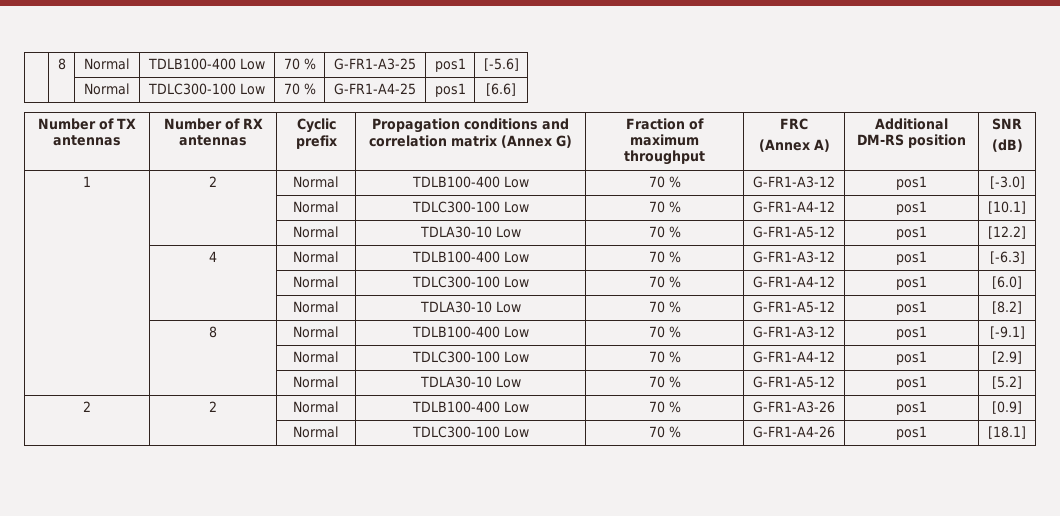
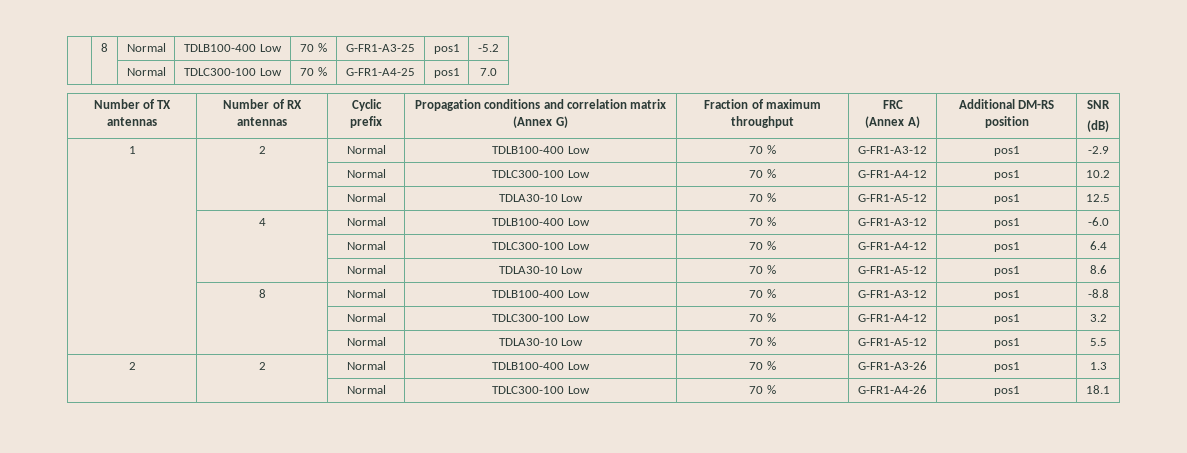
- | 8 | Normal | TDLB100-400 Low | 70 % | G-FR1-A3-25 | pos1 | [-5.6]
+ | 8 | Normal | TDLB100-400 Low | 70 % | G-FR1-A3-25 | pos1 | -5.2
- | | Normal | TDLC300-100 Low | 70 % | G-FR1-A4-25 | pos1 | [6.6]
+ | | Normal | TDLC300-100 Low | 70 % | G-FR1-A4-25 | pos1 | 7.0
- 1 | 2 | Normal | TDLB100-400 Low | 70 % | G-FR1-A3-12 | pos1 | [-3.0]
- | | Normal | TDLC300-100 Low | 70 % | G-FR1-A4-12 | pos1 | [10.1]
- | | Normal | TDLA30-10 Low | 70 % | G-FR1-A5-12 | pos1 | [12.2]
+ 1 | 2 | Normal | TDLB100-400 Low | 70 % | G-FR1-A3-12 | pos1 | -2.9
+ | | Normal | TDLC300-100 Low | 70 % | G-FR1-A4-12 | pos1 | 10.2
+ | | Normal | TDLA30-10 Low | 70 % | G-FR1-A5-12 | pos1 | 12.5
- | 4 | Normal | TDLB100-400 Low | 70 % | G-FR1-A3-12 | pos1 | [-6.3]
- | | Normal | TDLC300-100 Low | 70 % | G-FR1-A4-12 | pos1 | [6.0]
- | | Normal | TDLA30-10 Low | 70 % | G-FR1-A5-12 | pos1 | [8.2]
+ | 4 | Normal | TDLB100-400 Low | 70 % | G-FR1-A3-12 | pos1 | -6.0
+ | | Normal | TDLC300-100 Low | 70 % | G-FR1-A4-12 | pos1 | 6.4
+ | | Normal | TDLA30-10 Low | 70 % | G-FR1-A5-12 | pos1 | 8.6
- | 8 | Normal | TDLB100-400 Low | 70 % | G-FR1-A3-12 | pos1 | [-9.1]
- | | Normal | TDLC300-100 Low | 70 % | G-FR1-A4-12 | pos1 | [2.9]
- | | Normal | TDLA30-10 Low | 70 % | G-FR1-A5-12 | pos1 | [5.2]
+ | 8 | Normal | TDLB100-400 Low | 70 % | G-FR1-A3-12 | pos1 | -8.8
+ | | Normal | TDLC300-100 Low | 70 % | G-FR1-A4-12 | pos1 | 3.2
+ | | Normal | TDLA30-10 Low | 70 % | G-FR1-A5-12 | pos1 | 5.5
- 2 | 2 | Normal | TDLB100-400 Low | 70 % | G-FR1-A3-26 | pos1 | [0.9]
+ 2 | 2 | Normal | TDLB100-400 Low | 70 % | G-FR1-A3-26 | pos1 | 1.3
- | | Normal | TDLC300-100 Low | 70 % | G-FR1-A4-26 | pos1 | [18.1]
+ | | Normal | TDLC300-100 Low | 70 % | G-FR1-A4-26 | pos1 | 18.1

